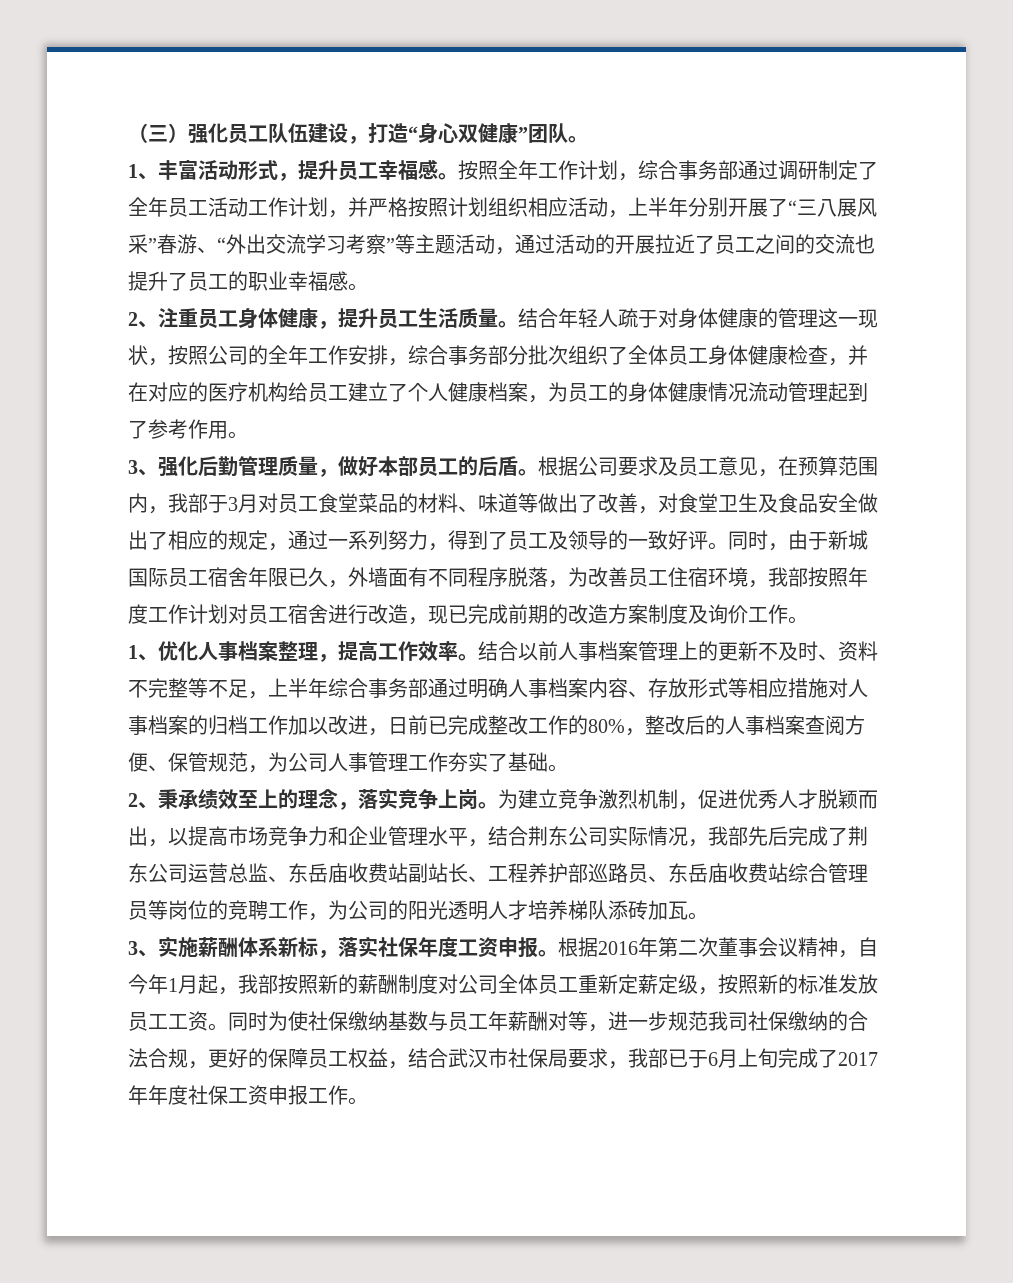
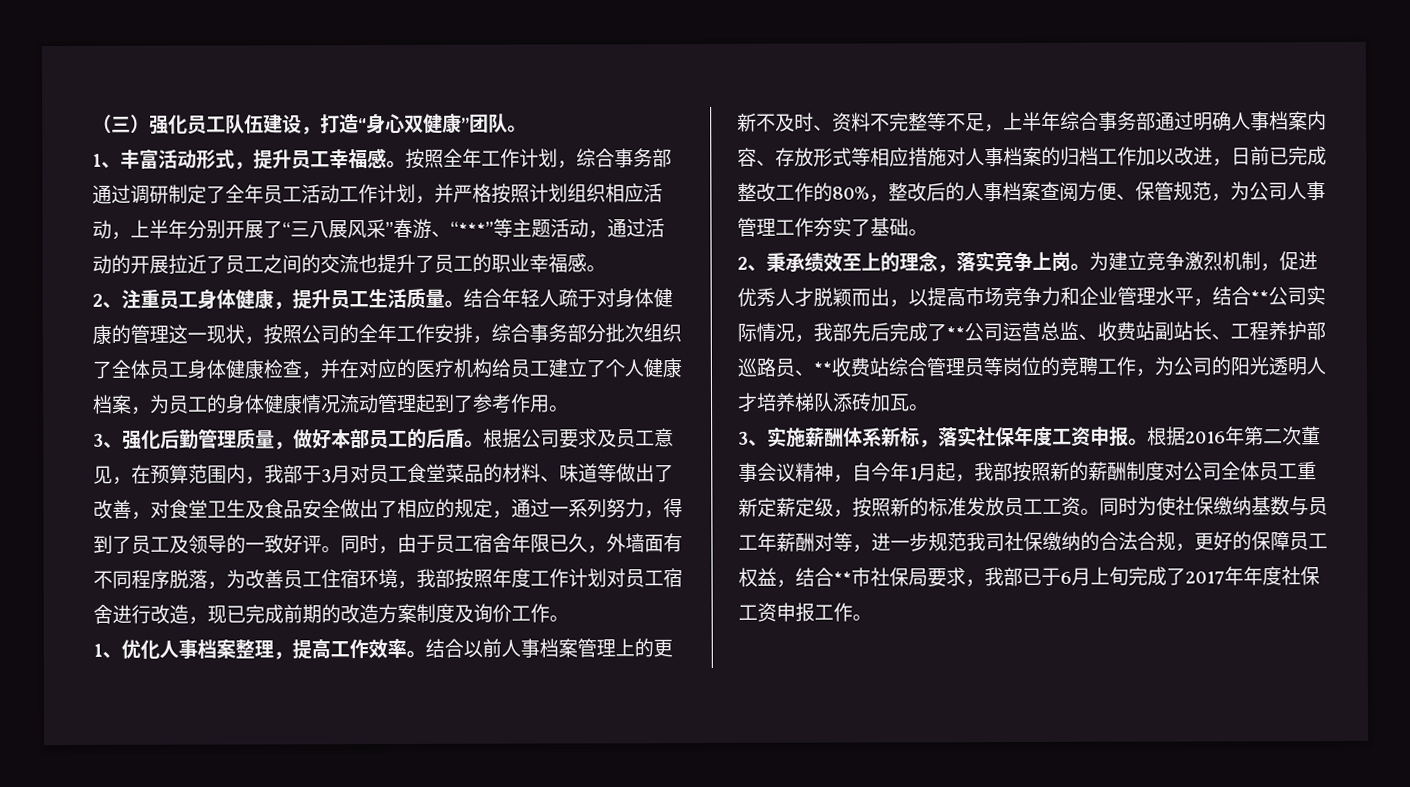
- 按照全年工作计划，综合事务部通过调研制定了全年员工活动工作计划，并严格按照计划组织相应活动，上半年分别开展了“三八展风采”春游、“外出交流学习考察”等主题活动，通过活动的开展拉近了员工之间的交流也提升了员工的职业幸福感。
+ 按照全年工作计划，综合事务部通过调研制定了全年员工活动工作计划，并严格按照计划组织相应活动，上半年分别开展了“三八展风采”春游、“***”等主题活动，通过活动的开展拉近了员工之间的交流也提升了员工的职业幸福感。
- 同时，由于新城国际员工宿舍年限已久，外墙面有不同程序脱落，为改善员工住宿环境，我部按照年度工作计划对员工宿舍进行改造，现已完成前期的改造方案制度及询价工作。
+ 同时，由于员工宿舍年限已久，外墙面有不同程序脱落，为改善员工住宿环境，我部按照年度工作计划对员工宿舍进行改造，现已完成前期的改造方案制度及询价工作。
- 为建立竞争激烈机制，促进优秀人才脱颖而出，以提高市场竞争力和企业管理水平，结合荆东公司实际情况，我部先后完成了荆东公司运营总监、东岳庙收费站副站长、工程养护部巡路员、东岳庙收费站综合管理员等岗位的竞聘工作，为公司的阳光透明人才培养梯队添砖加瓦。
+ 为建立竞争激烈机制，促进优秀人才脱颖而出，以提高市场竞争力和企业管理水平，结合**公司实际情况，我部先后完成了**公司运营总监、收费站副站长、工程养护部巡路员、**收费站综合管理员等岗位的竞聘工作，为公司的阳光透明人才培养梯队添砖加瓦。
- 同时为使社保缴纳基数与员工年薪酬对等，进一步规范我司社保缴纳的合法合规，更好的保障员工权益，结合武汉市社保局要求，我部已于6月上旬完成了2017年年度社保工资申报工作。
+ 同时为使社保缴纳基数与员工年薪酬对等，进一步规范我司社保缴纳的合法合规，更好的保障员工权益，结合**市社保局要求，我部已于6月上旬完成了2017年年度社保工资申报工作。

